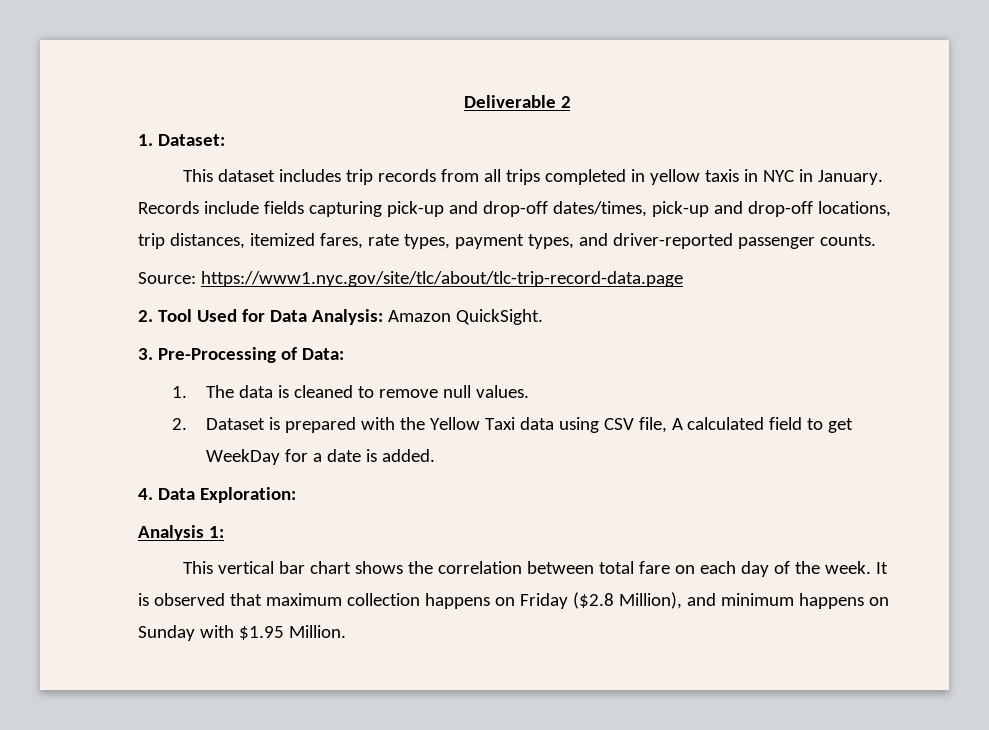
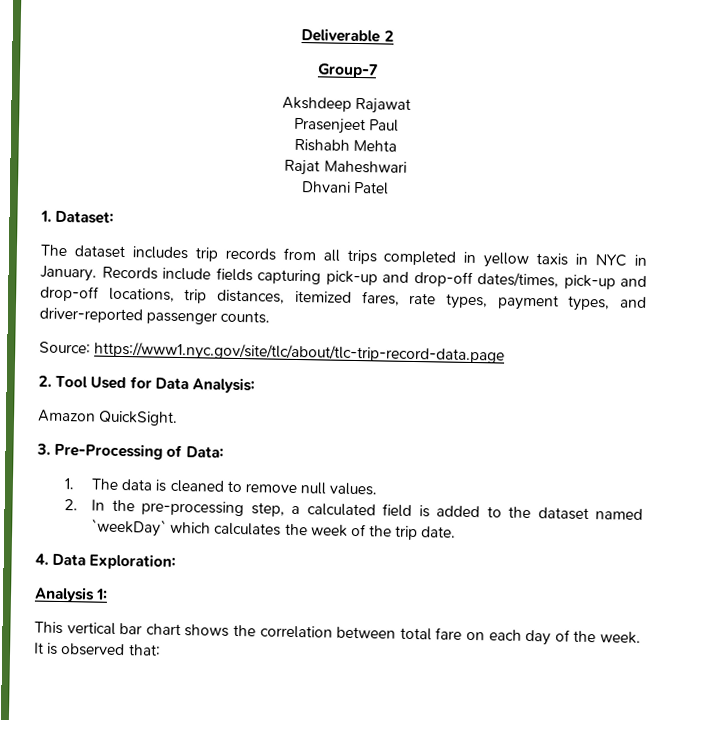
+ Group-7
+ Akshdeep Rajawat
+ Prasenjeet Paul
+ Rishabh Mehta
+ Rajat Maheshwari
+ Dhvani Patel
- This dataset includes trip records from all trips completed in yellow taxis in NYC in January.
+ The dataset includes trip records from all trips completed in yellow taxis in NYC in January.
- 2. Tool Used for Data Analysis: Amazon QuickSight.
+ 2. Tool Used for Data Analysis:
+ Amazon QuickSight.
- 2. Dataset is prepared with the Yellow Taxi data using CSV file, A calculated field to get WeekDay for a date is added.
+ 2. In the pre-processing step, a calculated field is added to the dataset named `weekDay` which calculates the week of the trip date.
- It is observed that maximum collection happens on Friday ($2.8 Million), and minimum happens on Sunday with $1.95 Million.
+ It is observed that:

